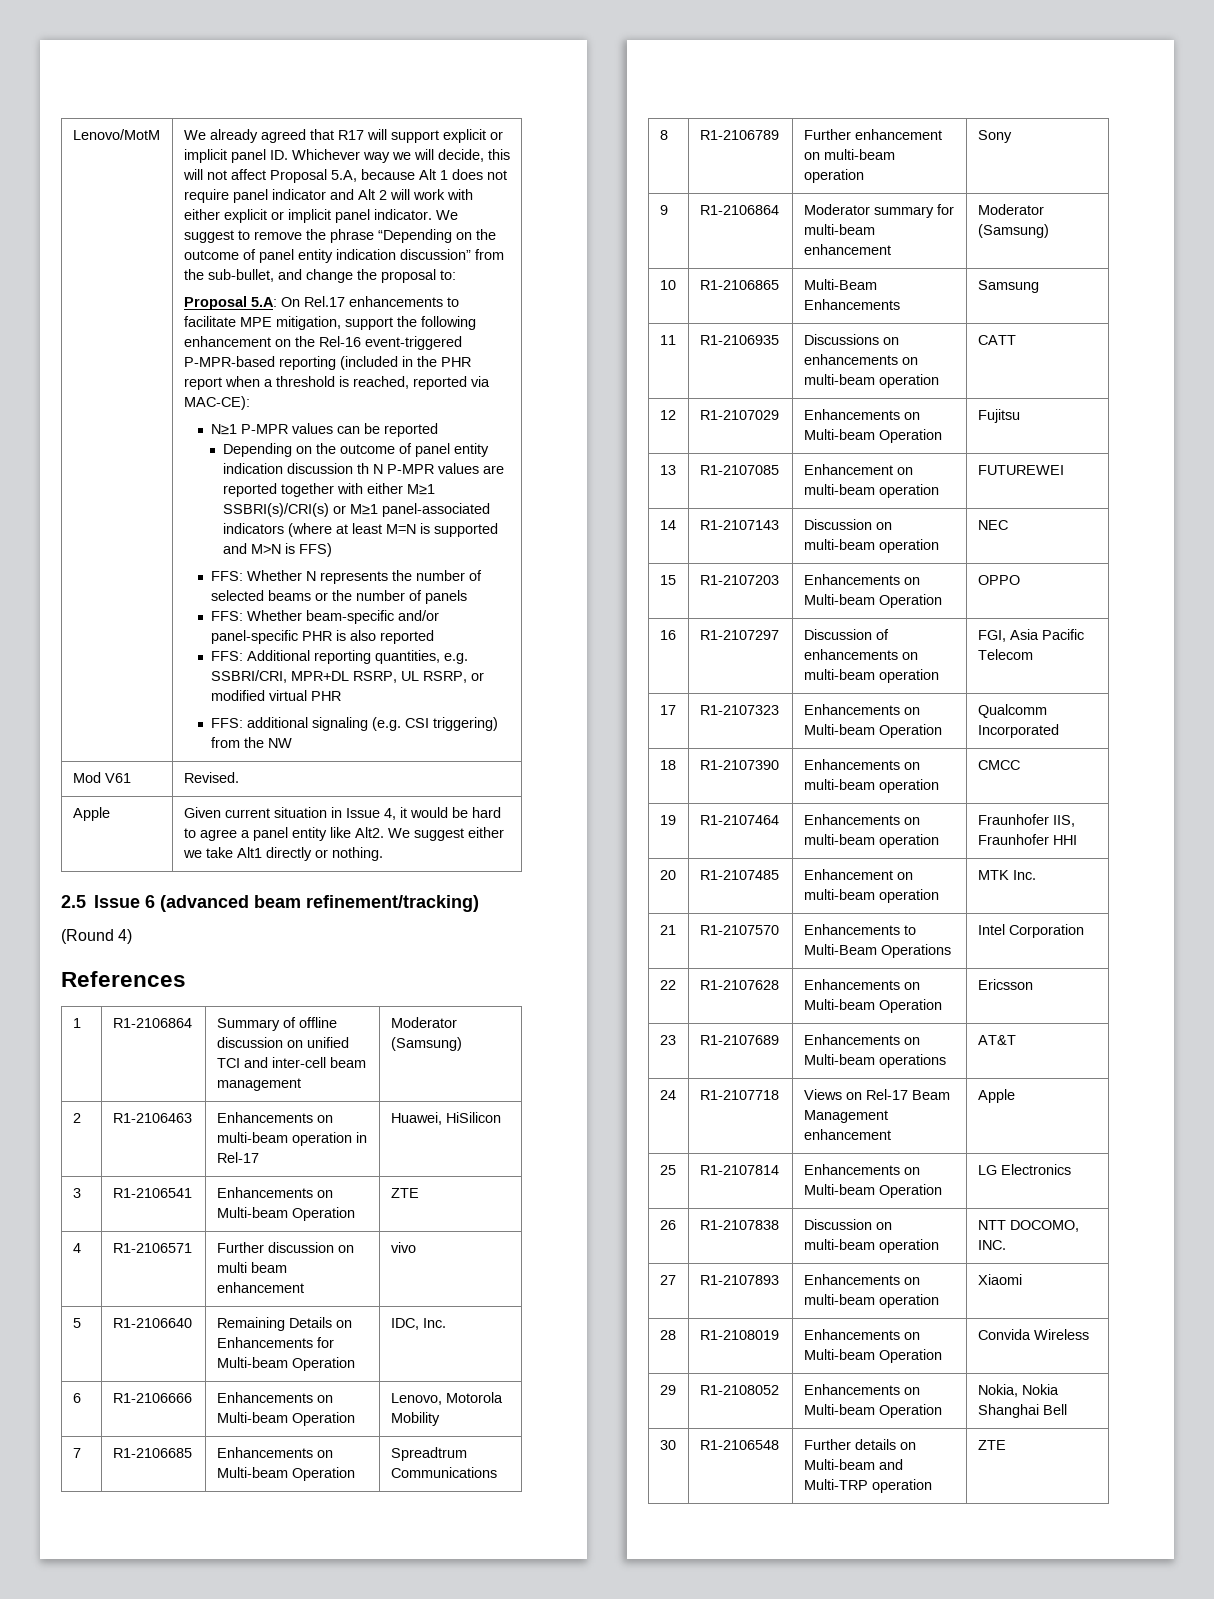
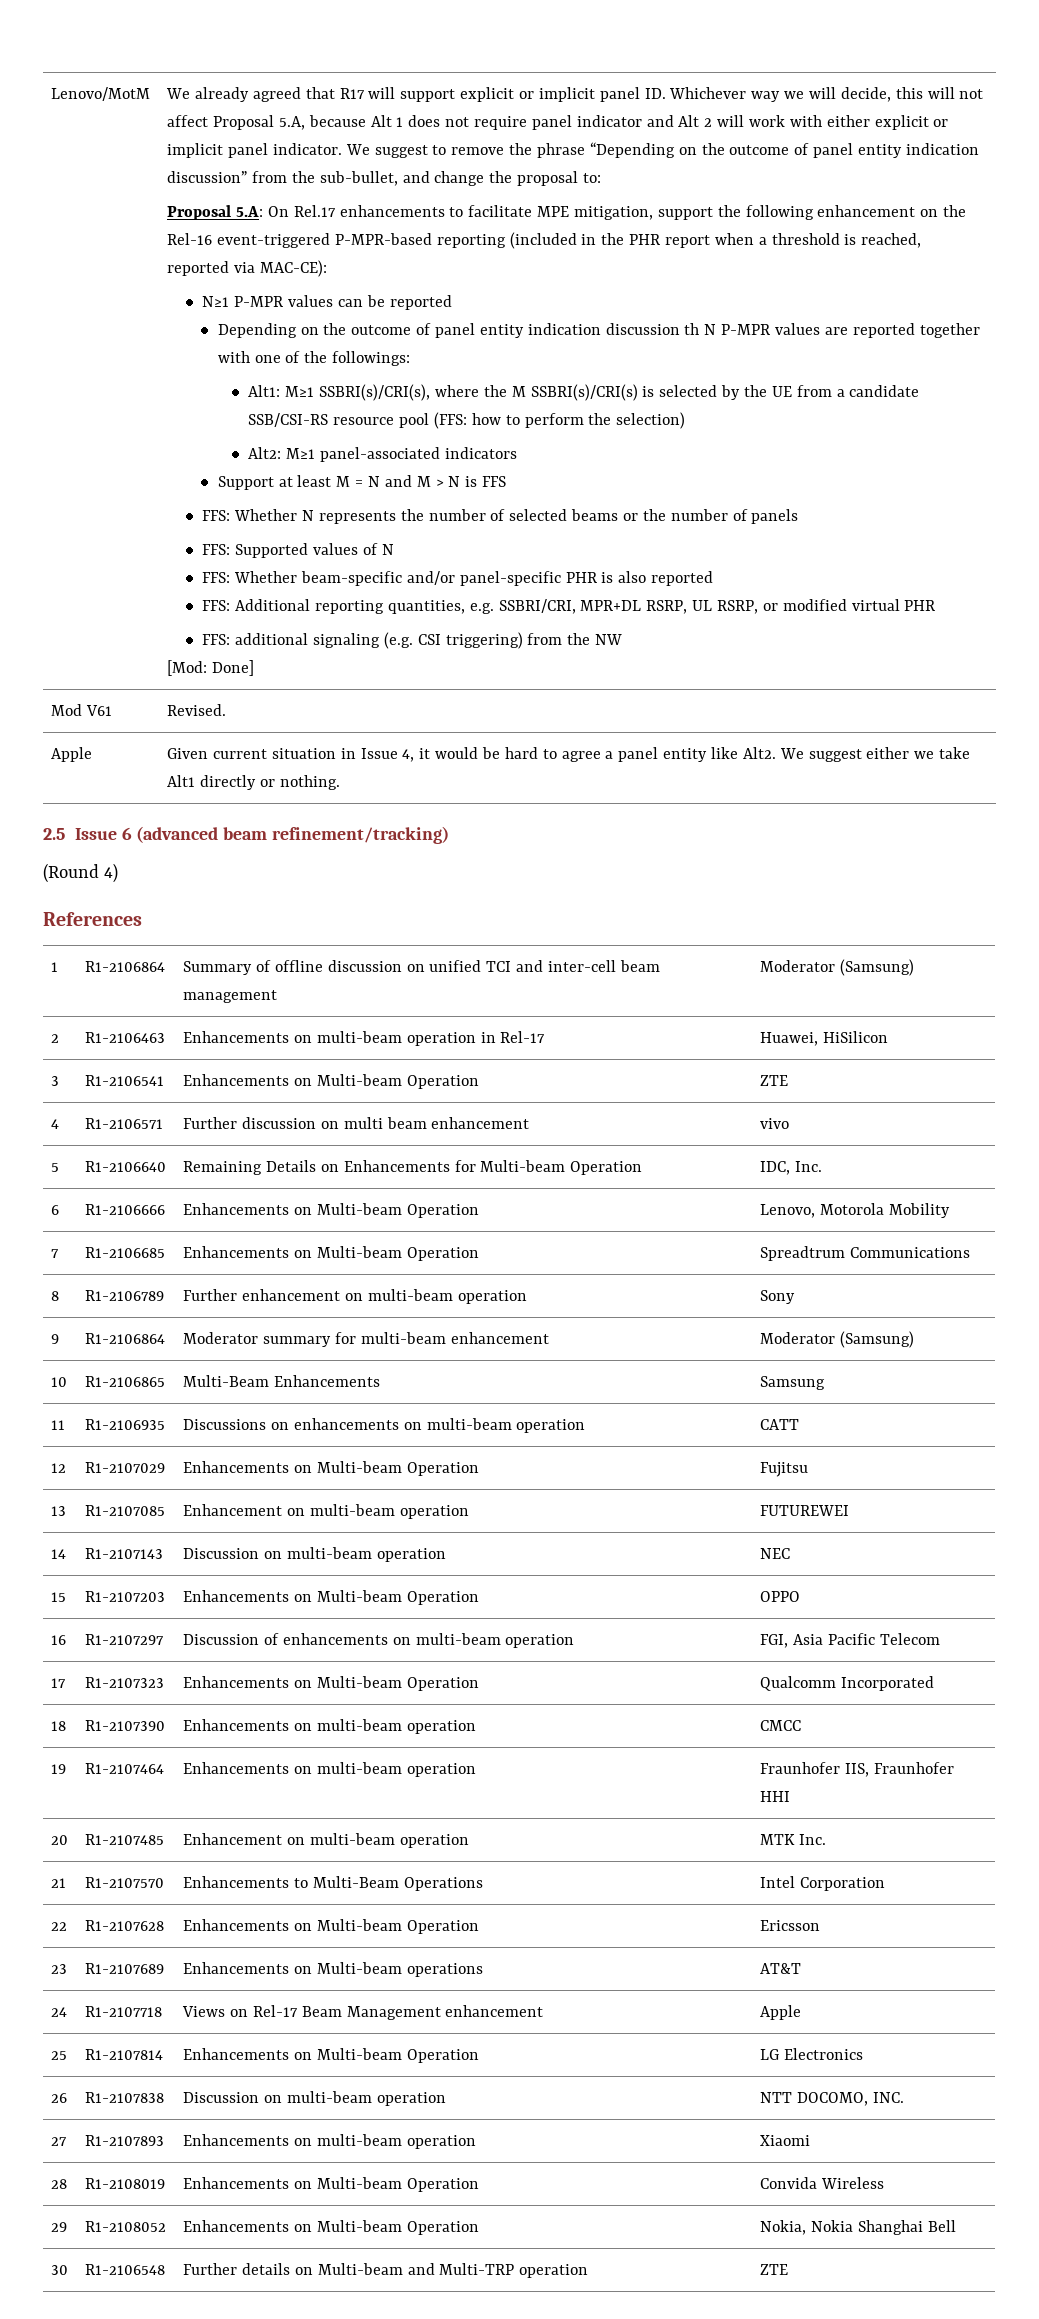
- Depending on the outcome of panel entity indication discussion th N P-MPR values are reported together with either M≥1 SSBRI(s)/CRI(s) or M≥1 panel-associated indicators (where at least M=N is supported and M>N is FFS)
+ Depending on the outcome of panel entity indication discussion th N P-MPR values are reported together with one of the followings:
+ Alt1: M≥1 SSBRI(s)/CRI(s), where the M SSBRI(s)/CRI(s) is selected by the UE from a candidate SSB/CSI-RS resource pool (FFS: how to perform the selection)
+ Alt2: M≥1 panel-associated indicators
+ Support at least M = N and M > N is FFS
+ FFS: Supported values of N
+ [Mod: Done]

